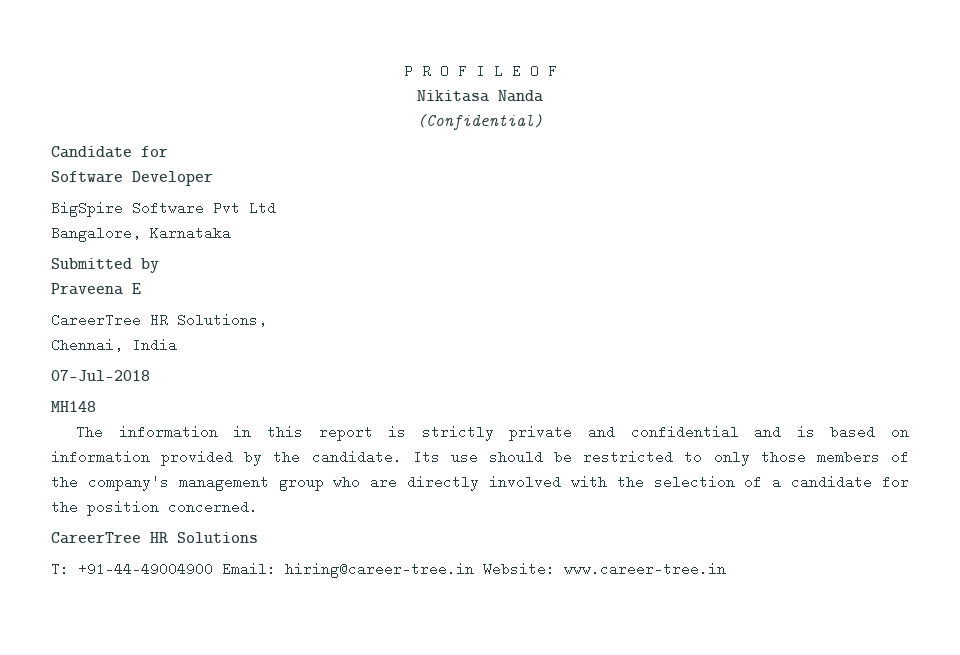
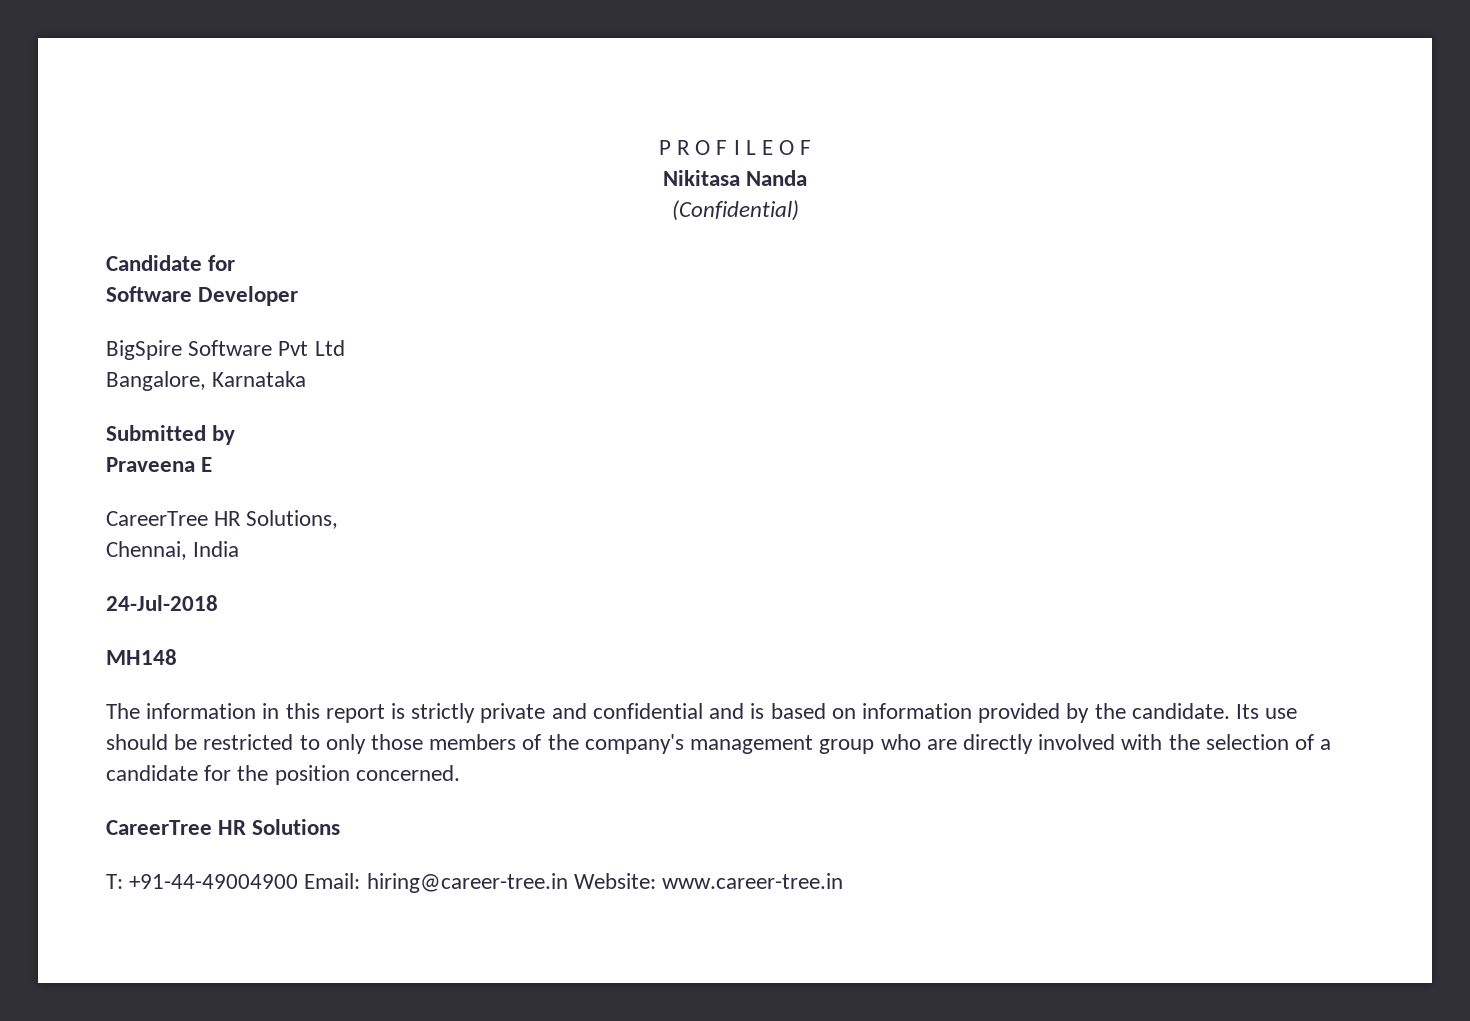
- 07-Jul-2018
+ 24-Jul-2018

